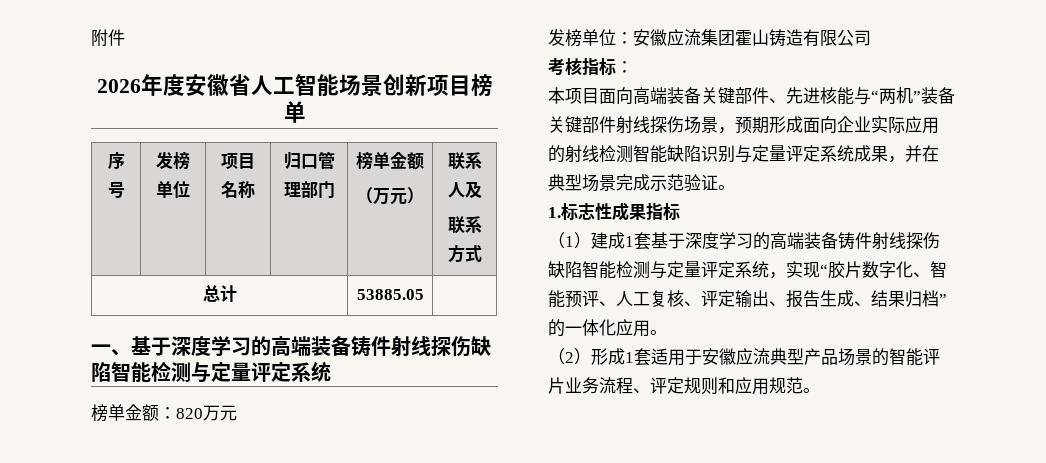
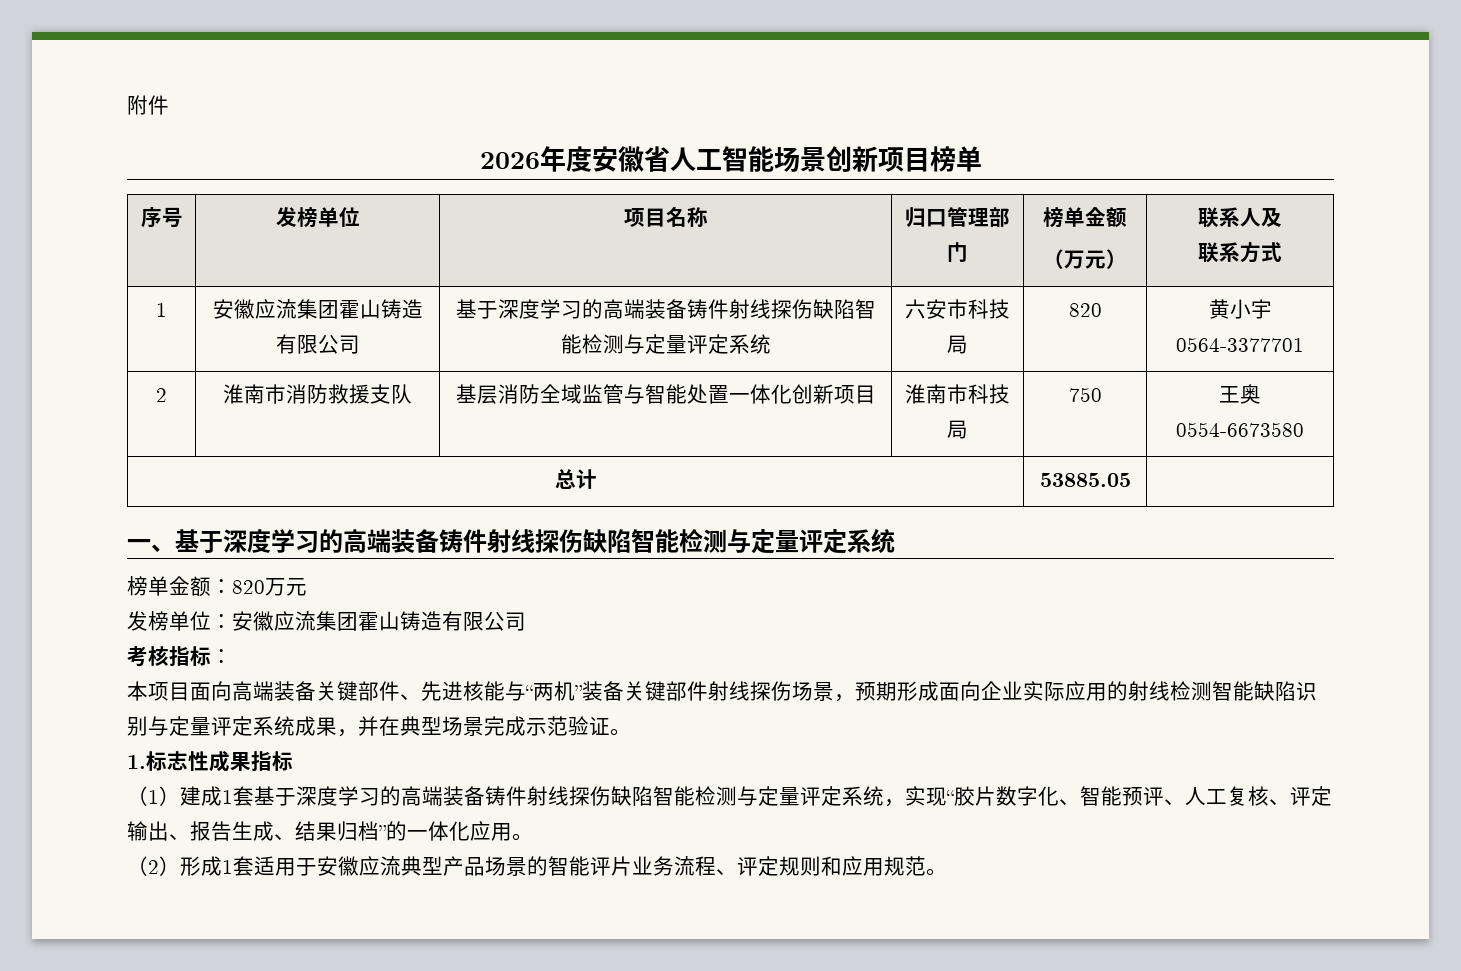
+ 1 | 安徽应流集团霍山铸造有限公司 | 基于深度学习的高端装备铸件射线探伤缺陷智能检测与定量评定系统 | 六安市科技局 | 820 | 黄小宇0564-3377701
+ 2 | 淮南市消防救援支队 | 基层消防全域监管与智能处置一体化创新项目 | 淮南市科技局 | 750 | 王奥0554-6673580

